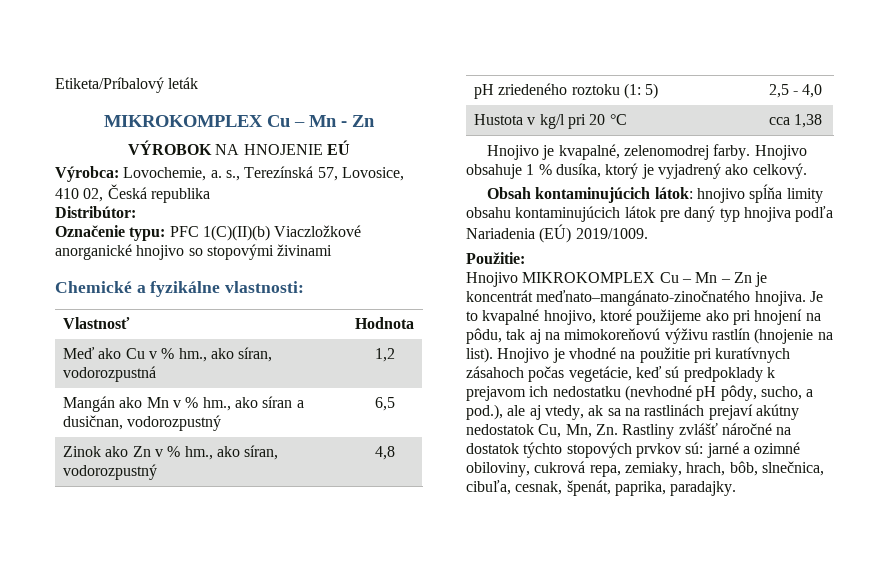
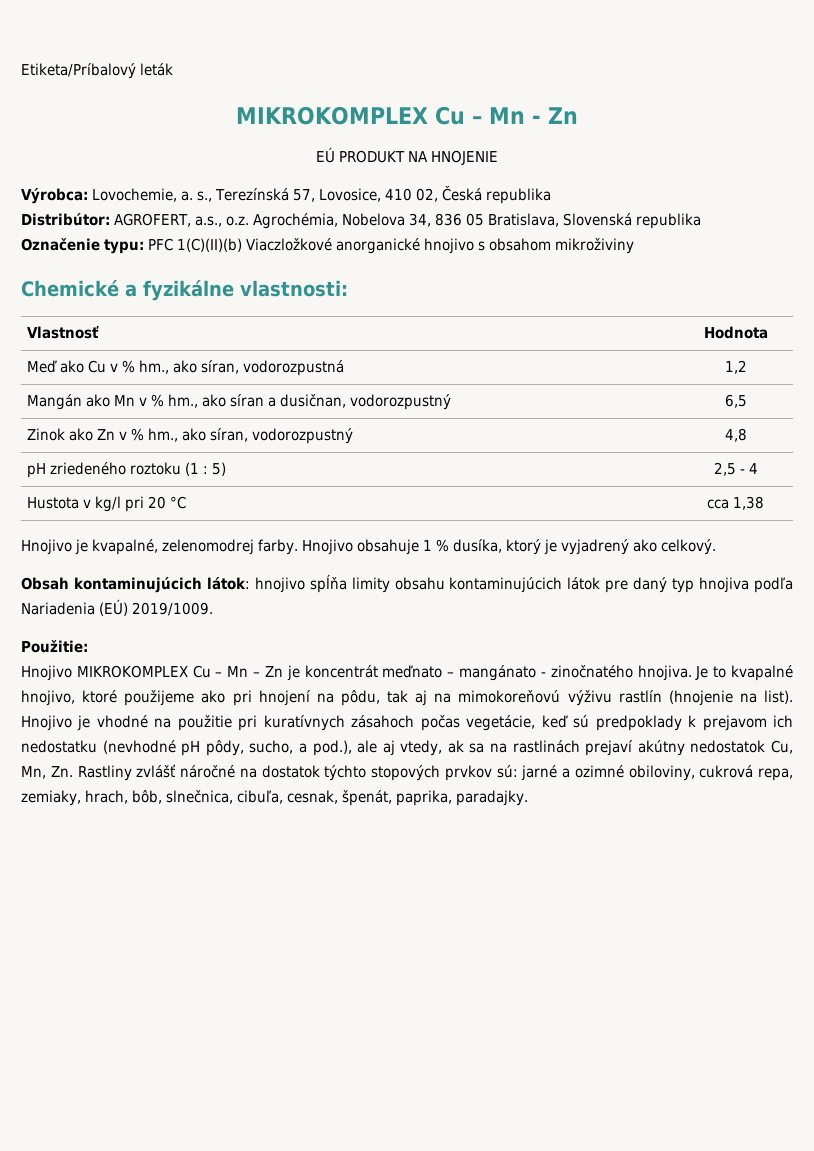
- VÝROBOK NA HNOJENIE EÚ
+ EÚ PRODUKT NA HNOJENIE
- Distribútor:
+ Distribútor: AGROFERT, a.s., o.z. Agrochémia, Nobelova 34, 836 05 Bratislava, Slovenská republika
- Označenie typu: PFC 1(C)(II)(b) Viaczložkové anorganické hnojivo so stopovými živinami
+ Označenie typu: PFC 1(C)(II)(b) Viaczložkové anorganické hnojivo s obsahom mikroživiny
- pH zriedeného roztoku (1: 5) | 2,5 - 4,0
+ pH zriedeného roztoku (1 : 5) | 2,5 - 4
- Hnojivo MIKROKOMPLEX Cu – Mn – Zn je koncentrát meďnato–mangánato-zinočnatého hnojiva.
+ Hnojivo MIKROKOMPLEX Cu – Mn – Zn je koncentrát meďnato – mangánato - zinočnatého hnojiva.

